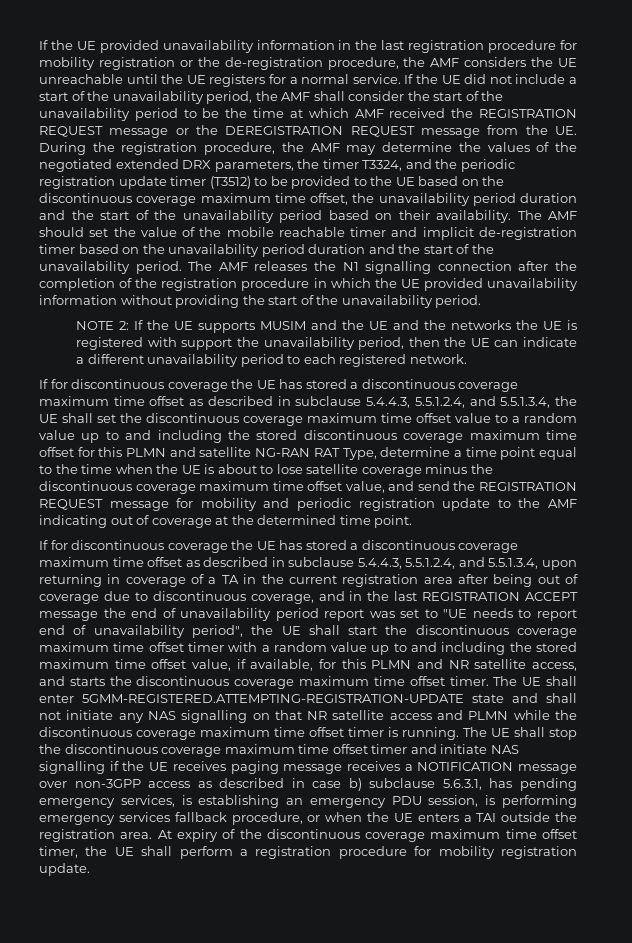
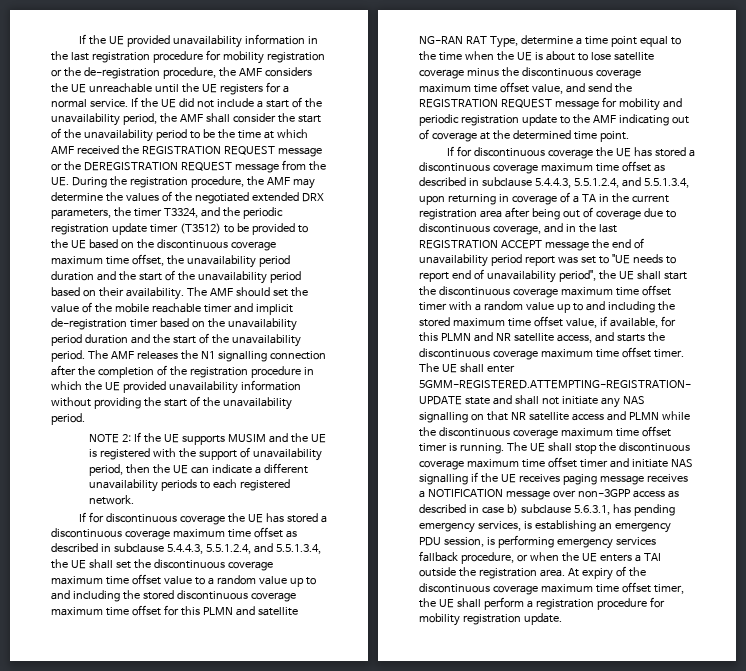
- NOTE 2: If the UE supports MUSIM and the UE and the networks the UE is registered with support the unavailability period, then the UE can indicate a different unavailability period to each registered network.
+ NOTE 2: If the UE supports MUSIM and the UE is registered with the support of unavailability period, then the UE can indicate a different unavailability periods to each registered network.

